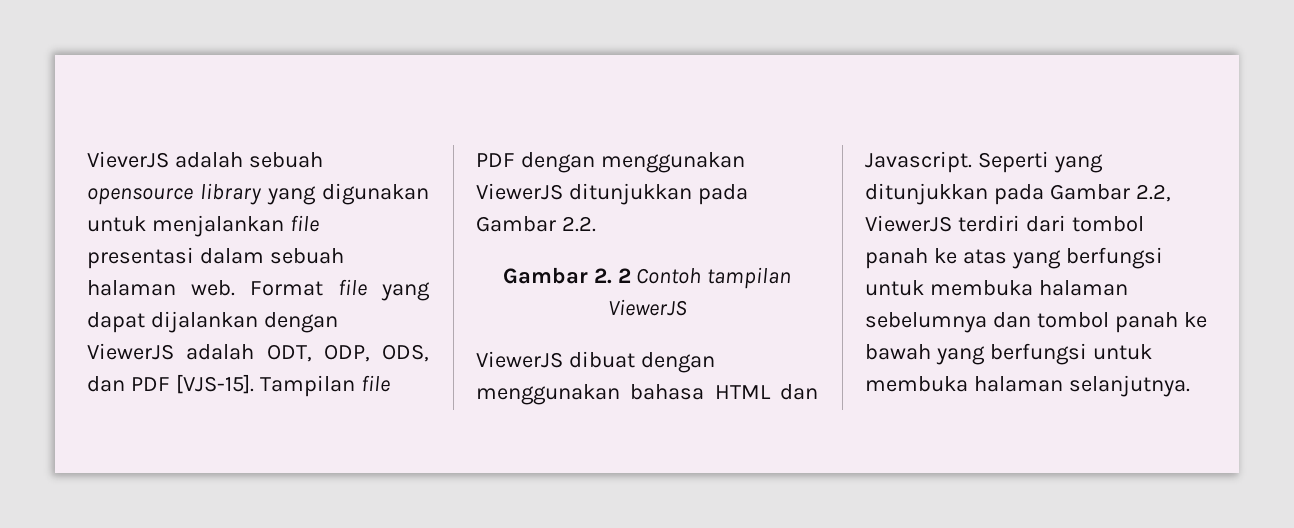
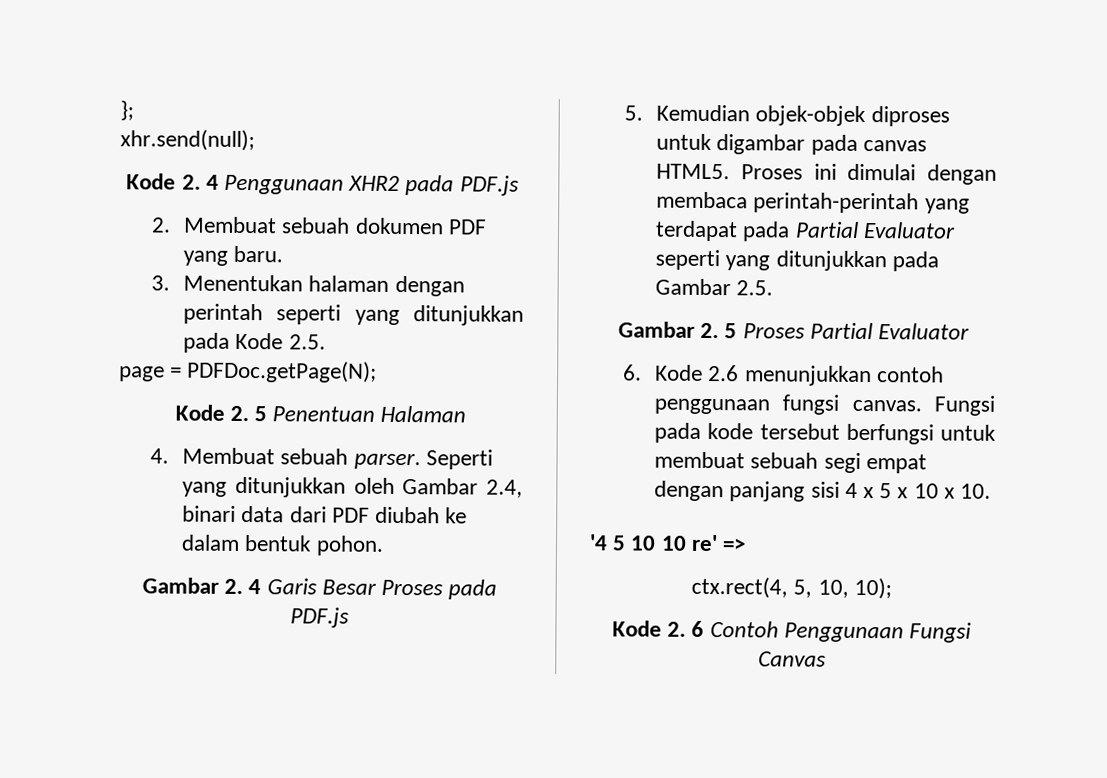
- VieverJS adalah sebuah opensource library yang digunakan untuk menjalankan file presentasi dalam sebuah halaman web. Format file yang dapat dijalankan dengan ViewerJS adalah ODT, ODP, ODS, dan PDF [VJS-15]. Tampilan file PDF dengan menggunakan ViewerJS ditunjukkan pada Gambar 2.2.
- Gambar 2. 2 Contoh tampilan ViewerJS
- ViewerJS dibuat dengan menggunakan bahasa HTML dan Javascript. Seperti yang ditunjukkan pada Gambar 2.2, ViewerJS terdiri dari tombol panah ke atas yang berfungsi untuk membuka halaman sebelumnya dan tombol panah ke bawah yang berfungsi untuk membuka halaman selanjutnya.
+ };
+ xhr.send(null);
+ Kode 2. 4 Penggunaan XHR2 pada PDF.js
+ 2. Membuat sebuah dokumen PDF yang baru.
+ 3. Menentukan halaman dengan perintah seperti yang ditunjukkan pada Kode 2.5.
+ page = PDFDoc.getPage(N);
+ Kode 2. 5 Penentuan Halaman
+ 4. Membuat sebuah parser. Seperti yang ditunjukkan oleh Gambar 2.4, binari data dari PDF diubah ke dalam bentuk pohon.
+ Gambar 2. 4 Garis Besar Proses pada PDF.js
+ 5. Kemudian objek-objek diproses untuk digambar pada canvas HTML5. Proses ini dimulai dengan membaca perintah-perintah yang terdapat pada Partial Evaluator seperti yang ditunjukkan pada Gambar 2.5.
+ Gambar 2. 5 Proses Partial Evaluator
+ 6. Kode 2.6 menunjukkan contoh penggunaan fungsi canvas. Fungsi pada kode tersebut berfungsi untuk membuat sebuah segi empat dengan panjang sisi 4 x 5 x 10 x 10.
+ '4 5 10 10 re' =>
+ ctx.rect(4, 5, 10, 10);
+ Kode 2. 6 Contoh Penggunaan Fungsi Canvas

